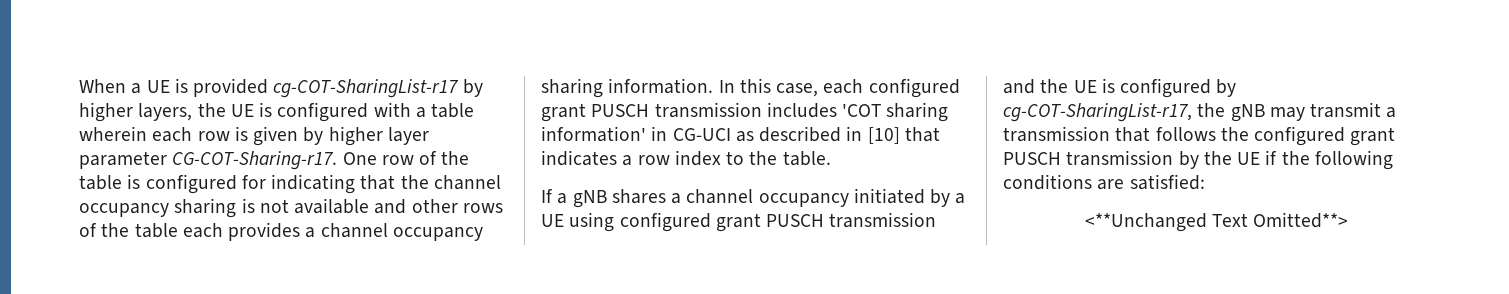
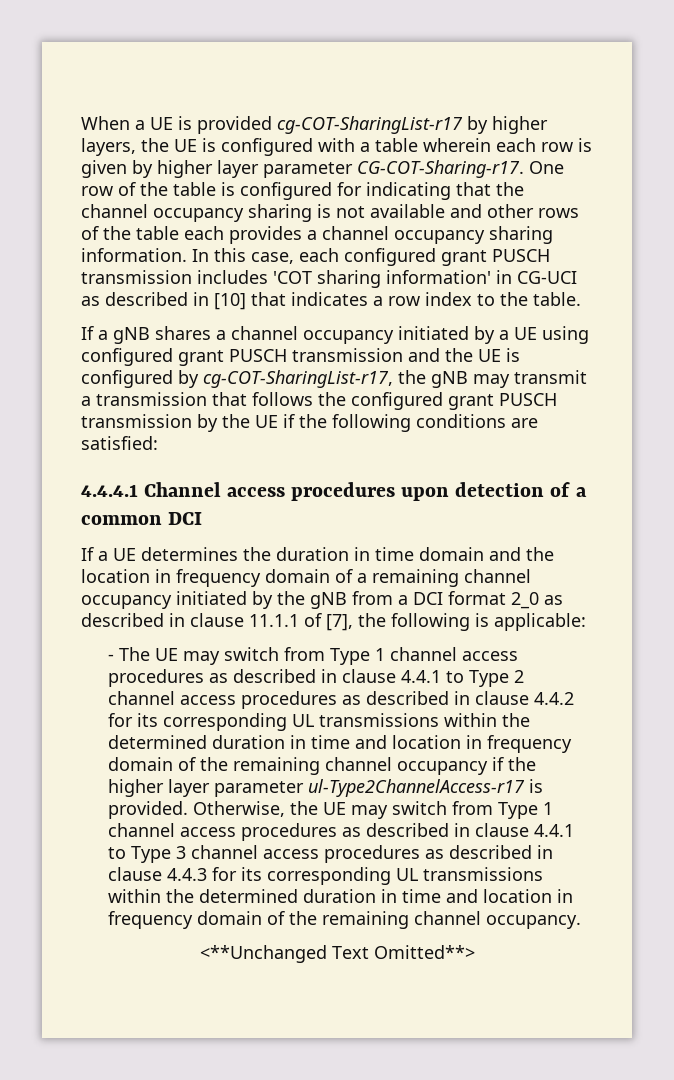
+ 4.4.4.1 Channel access procedures upon detection of a common DCI
+ If a UE determines the duration in time domain and the location in frequency domain of a remaining channel occupancy initiated by the gNB from a DCI format 2_0 as described in clause 11.1.1 of [7], the following is applicable:
+ - The UE may switch from Type 1 channel access procedures as described in clause 4.4.1 to Type 2 channel access procedures as described in clause 4.4.2 for its corresponding UL transmissions within the determined duration in time and location in frequency domain of the remaining channel occupancy if the higher layer parameter ul-Type2ChannelAccess-r17 is provided. Otherwise, the UE may switch from Type 1 channel access procedures as described in clause 4.4.1 to Type 3 channel access procedures as described in clause 4.4.3 for its corresponding UL transmissions within the determined duration in time and location in frequency domain of the remaining channel occupancy.

